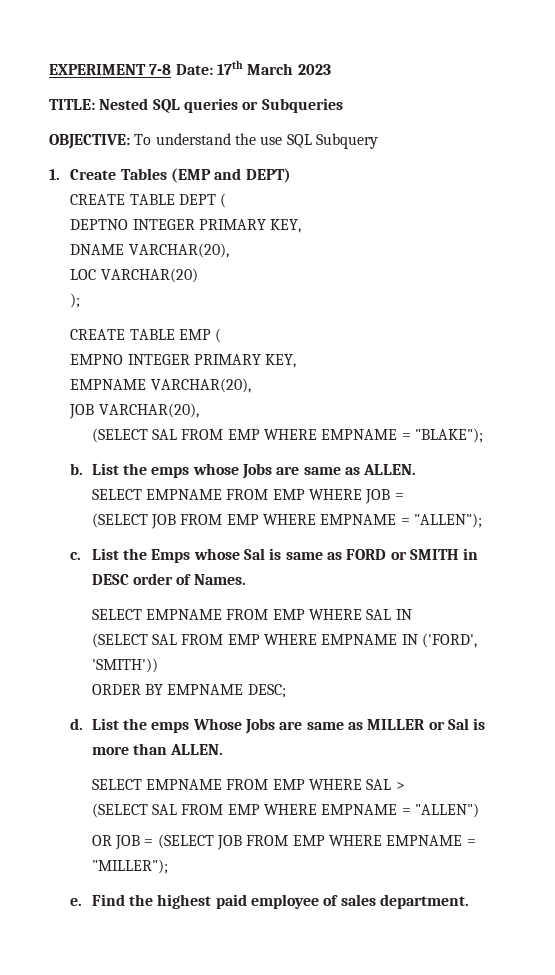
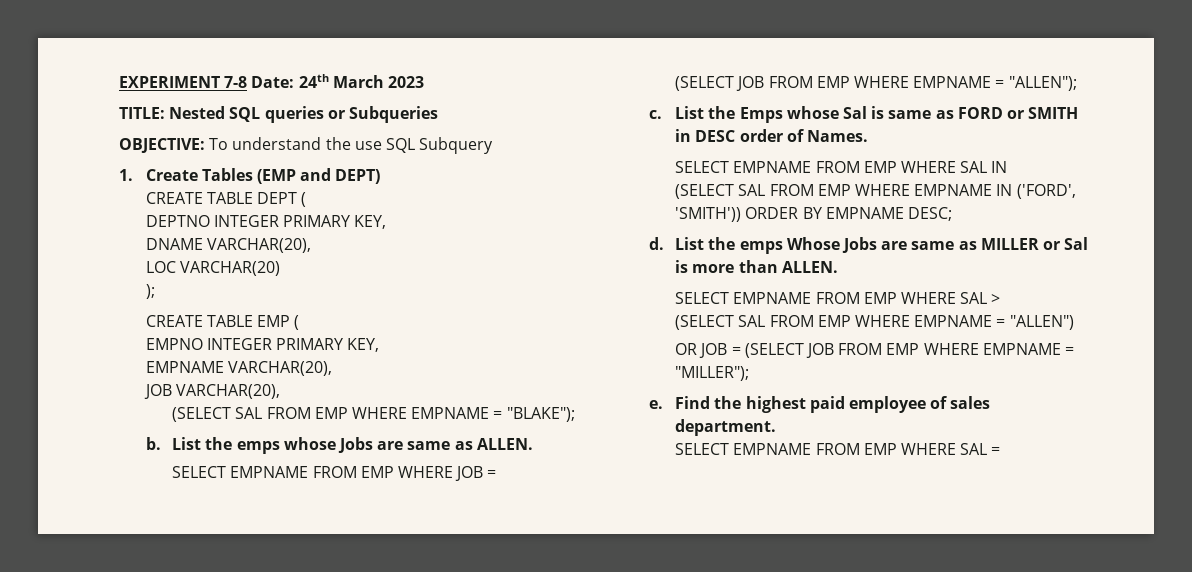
- EXPERIMENT 7-8 Date: 17th March 2023
+ EXPERIMENT 7-8 Date: 24th March 2023
- (SELECT SAL FROM EMP WHERE EMPNAME IN ('FORD', 'SMITH'))
- ORDER BY EMPNAME DESC;
+ (SELECT SAL FROM EMP WHERE EMPNAME IN ('FORD', 'SMITH')) ORDER BY EMPNAME DESC;
+ SELECT EMPNAME FROM EMP WHERE SAL =

